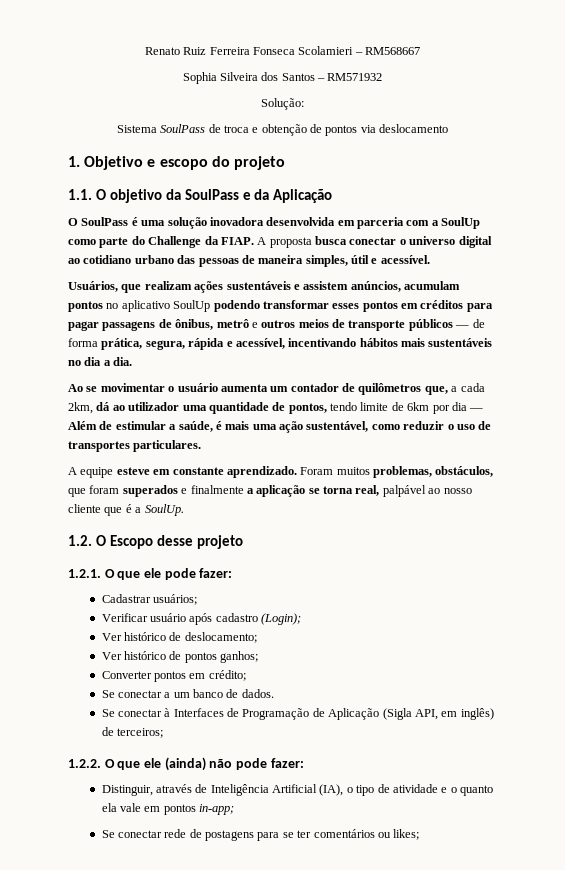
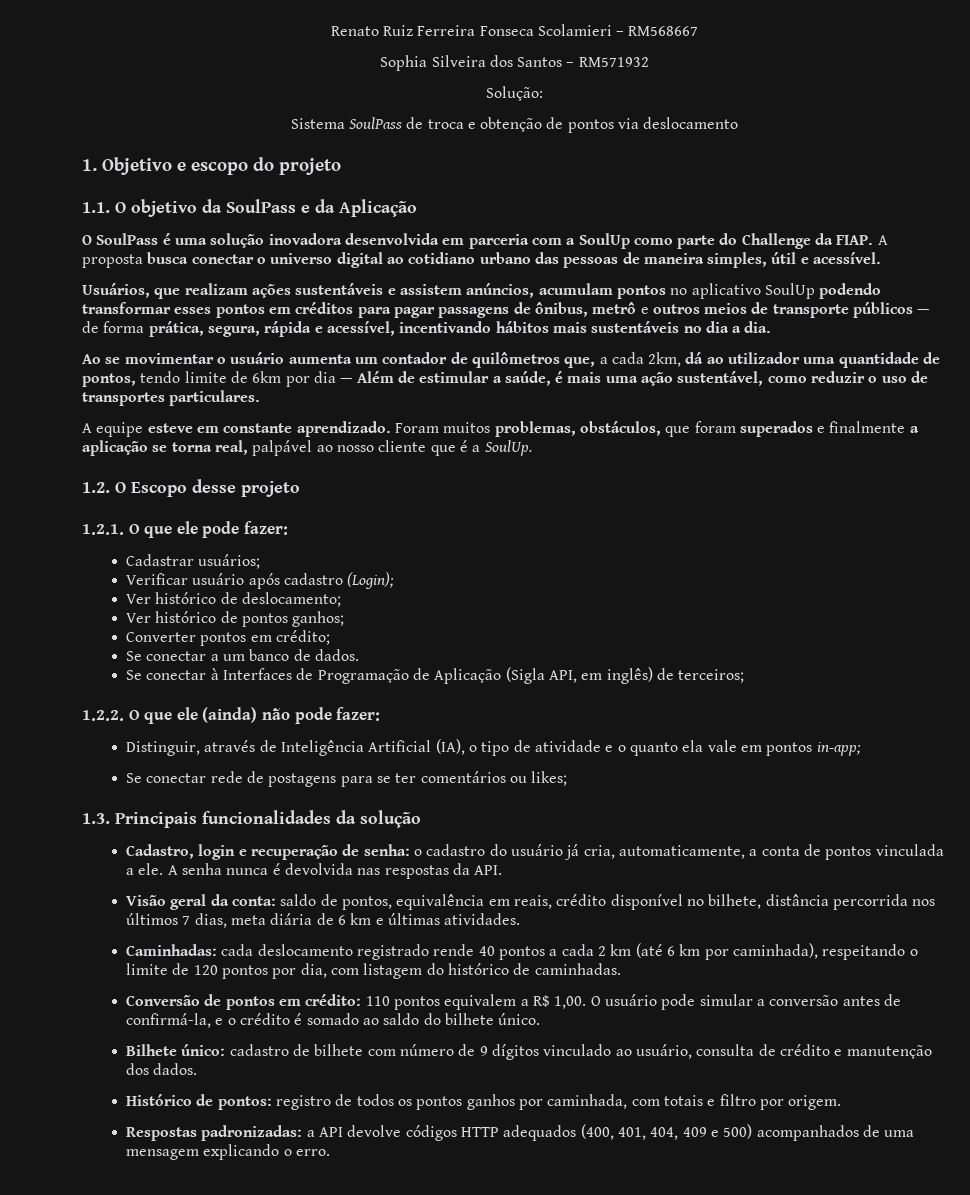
+ 1.3. Principais funcionalidades da solução
+ Cadastro, login e recuperação de senha: o cadastro do usuário já cria, automaticamente, a conta de pontos vinculada a ele. A senha nunca é devolvida nas respostas da API.
+ Visão geral da conta: saldo de pontos, equivalência em reais, crédito disponível no bilhete, distância percorrida nos últimos 7 dias, meta diária de 6 km e últimas atividades.
+ Caminhadas: cada deslocamento registrado rende 40 pontos a cada 2 km (até 6 km por caminhada), respeitando o limite de 120 pontos por dia, com listagem do histórico de caminhadas.
+ Conversão de pontos em crédito: 110 pontos equivalem a R$ 1,00. O usuário pode simular a conversão antes de confirmá-la, e o crédito é somado ao saldo do bilhete único.
+ Bilhete único: cadastro de bilhete com número de 9 dígitos vinculado ao usuário, consulta de crédito e manutenção dos dados.
+ Histórico de pontos: registro de todos os pontos ganhos por caminhada, com totais e filtro por origem.
+ Respostas padronizadas: a API devolve códigos HTTP adequados (400, 401, 404, 409 e 500) acompanhados de uma mensagem explicando o erro.

